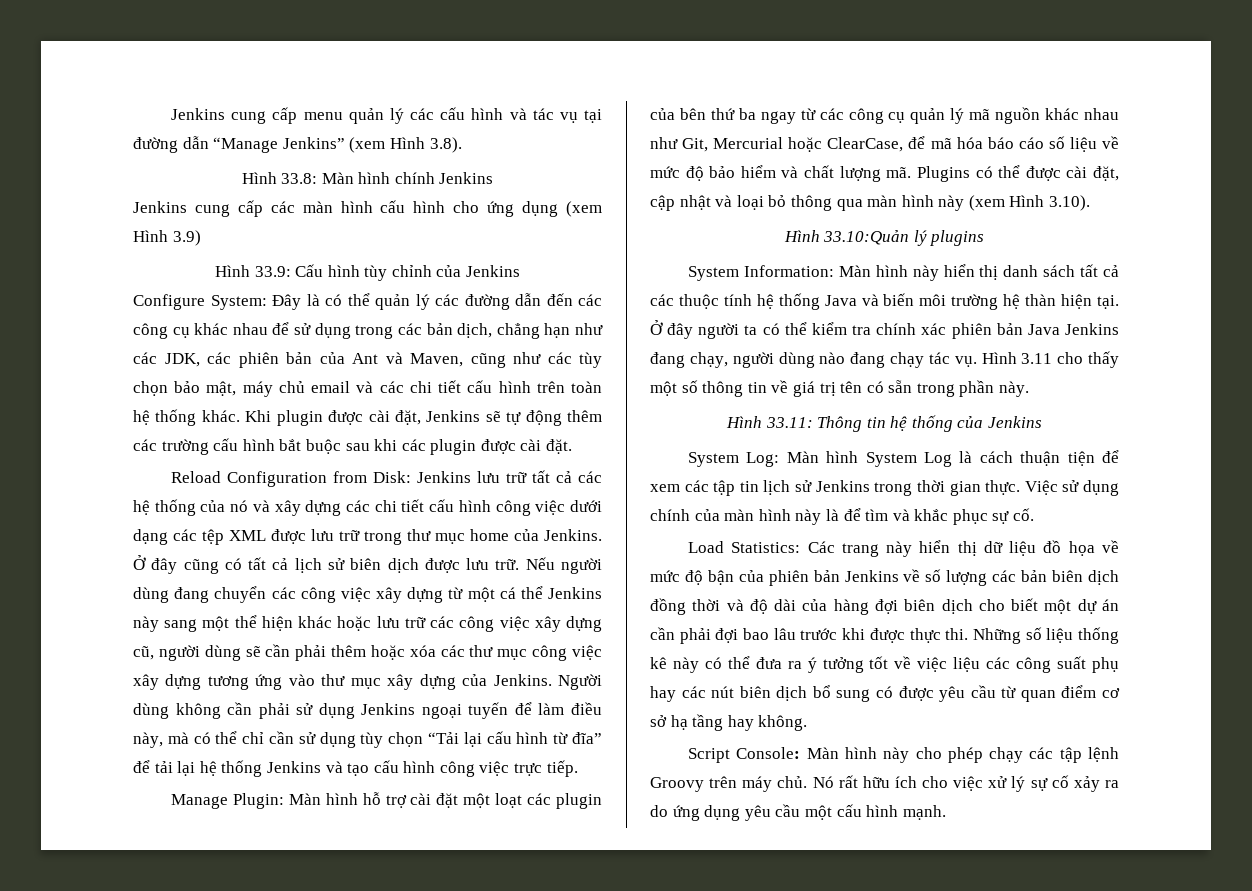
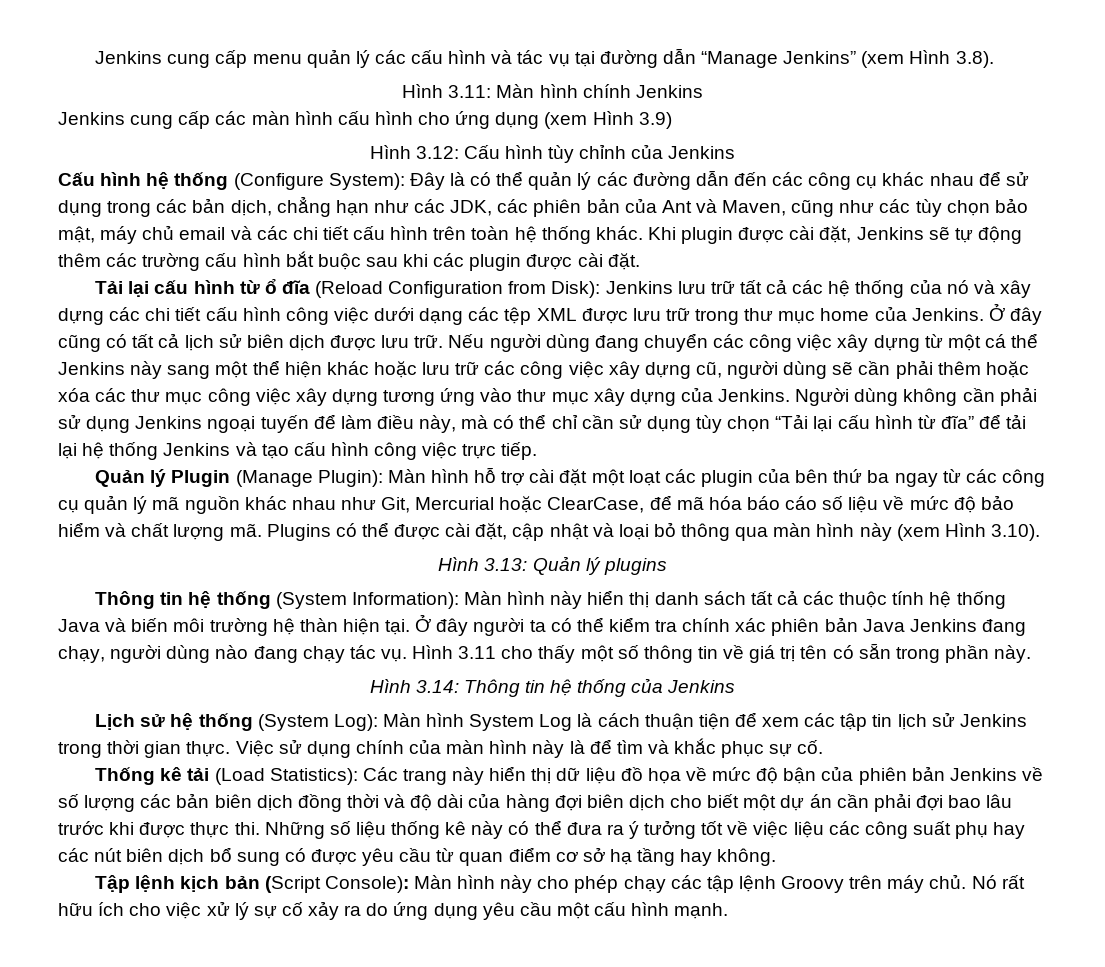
- Hình 33.8: Màn hình chính Jenkins
+ Hình 3.11: Màn hình chính Jenkins
- Hình 33.9: Cấu hình tùy chỉnh của Jenkins
+ Hình 3.12: Cấu hình tùy chỉnh của Jenkins
- Configure System: Đây là có thể quản lý các đường dẫn đến các công cụ khác nhau để sử dụng trong các bản dịch, chẳng hạn như các JDK, các phiên bản của Ant và Maven, cũng như các tùy chọn bảo mật, máy chủ email và các chi tiết cấu hình trên toàn hệ thống khác.
+ Cấu hình hệ thống (Configure System): Đây là có thể quản lý các đường dẫn đến các công cụ khác nhau để sử dụng trong các bản dịch, chẳng hạn như các JDK, các phiên bản của Ant và Maven, cũng như các tùy chọn bảo mật, máy chủ email và các chi tiết cấu hình trên toàn hệ thống khác.
- Reload Configuration from Disk: Jenkins lưu trữ tất cả các hệ thống của nó và xây dựng các chi tiết cấu hình công việc dưới dạng các tệp XML được lưu trữ trong thư mục home của Jenkins.
+ Tải lại cấu hình từ ổ đĩa (Reload Configuration from Disk): Jenkins lưu trữ tất cả các hệ thống của nó và xây dựng các chi tiết cấu hình công việc dưới dạng các tệp XML được lưu trữ trong thư mục home của Jenkins.
- Manage Plugin: Màn hình hỗ trợ cài đặt một loạt các plugin của bên thứ ba ngay từ các công cụ quản lý mã nguồn khác nhau như Git, Mercurial hoặc ClearCase, để mã hóa báo cáo số liệu về mức độ bảo hiểm và chất lượng mã.
+ Quản lý Plugin (Manage Plugin): Màn hình hỗ trợ cài đặt một loạt các plugin của bên thứ ba ngay từ các công cụ quản lý mã nguồn khác nhau như Git, Mercurial hoặc ClearCase, để mã hóa báo cáo số liệu về mức độ bảo hiểm và chất lượng mã.
- Hình 33.10:Quản lý plugins
+ Hình 3.13: Quản lý plugins
- System Information: Màn hình này hiển thị danh sách tất cả các thuộc tính hệ thống Java và biến môi trường hệ thàn hiện tại.
+ Thông tin hệ thống (System Information): Màn hình này hiển thị danh sách tất cả các thuộc tính hệ thống Java và biến môi trường hệ thàn hiện tại.
- Hình 33.11: Thông tin hệ thống của Jenkins
+ Hình 3.14: Thông tin hệ thống của Jenkins
- System Log: Màn hình System Log là cách thuận tiện để xem các tập tin lịch sử Jenkins trong thời gian thực.
+ Lịch sử hệ thống (System Log): Màn hình System Log là cách thuận tiện để xem các tập tin lịch sử Jenkins trong thời gian thực.
- Load Statistics: Các trang này hiển thị dữ liệu đồ họa về mức độ bận của phiên bản Jenkins về số lượng các bản biên dịch đồng thời và độ dài của hàng đợi biên dịch cho biết một dự án cần phải đợi bao lâu trước khi được thực thi.
+ Thống kê tải (Load Statistics): Các trang này hiển thị dữ liệu đồ họa về mức độ bận của phiên bản Jenkins về số lượng các bản biên dịch đồng thời và độ dài của hàng đợi biên dịch cho biết một dự án cần phải đợi bao lâu trước khi được thực thi.
- Script Console: Màn hình này cho phép chạy các tập lệnh Groovy trên máy chủ.
+ Tập lệnh kịch bản (Script Console): Màn hình này cho phép chạy các tập lệnh Groovy trên máy chủ.

